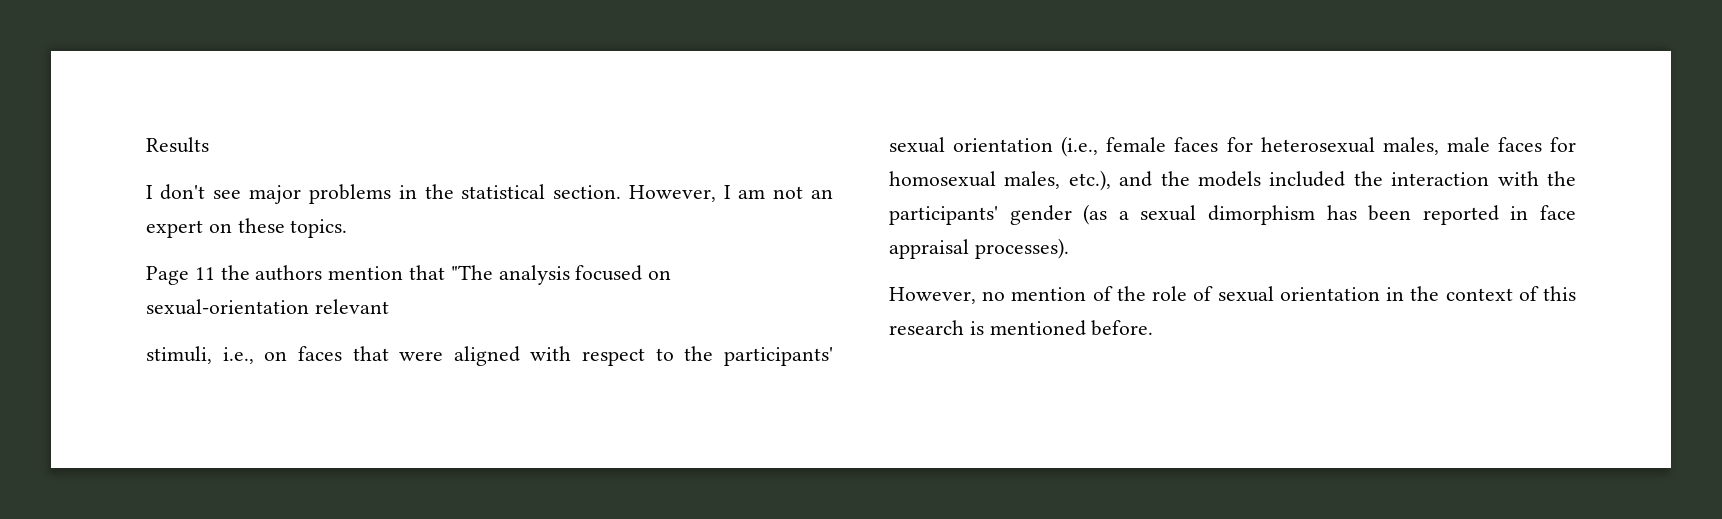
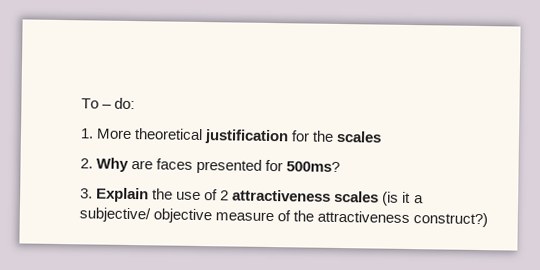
- Results
- I don't see major problems in the statistical section. However, I am not an expert on these topics.
- Page 11 the authors mention that "The analysis focused on sexual-orientation relevant
- stimuli, i.e., on faces that were aligned with respect to the participants' sexual orientation (i.e., female faces for heterosexual males, male faces for homosexual males, etc.), and the models included the interaction with the participants' gender (as a sexual dimorphism has been reported in face appraisal processes).
- However, no mention of the role of sexual orientation in the context of this research is mentioned before.
+ To – do:
+ 1. More theoretical justification for the scales
+ 2. Why are faces presented for 500ms?
+ 3. Explain the use of 2 attractiveness scales (is it a subjective/ objective measure of the attractiveness construct?)

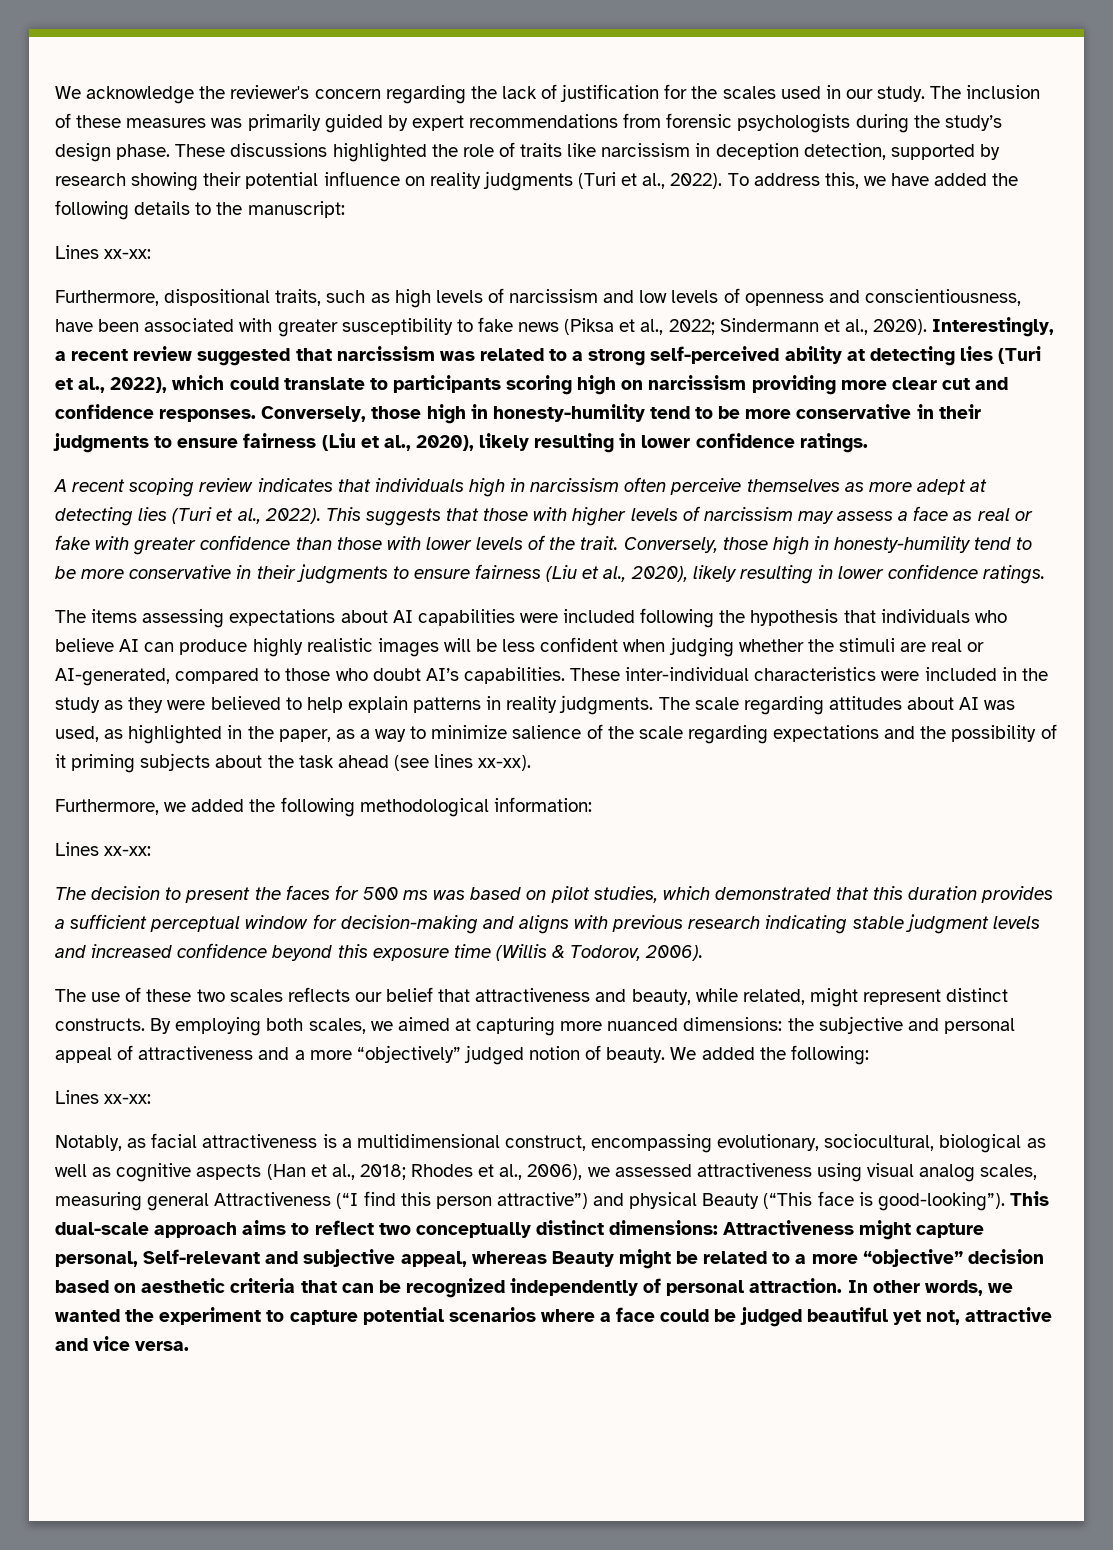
- To – do:
- 1. More theoretical justification for the scales
- 2. Why are faces presented for 500ms?
- 3. Explain the use of 2 attractiveness scales (is it a subjective/ objective measure of the attractiveness construct?)
+ We acknowledge the reviewer's concern regarding the lack of justification for the scales used in our study. The inclusion of these measures was primarily guided by expert recommendations from forensic psychologists during the study’s design phase. These discussions highlighted the role of traits like narcissism in deception detection, supported by research showing their potential influence on reality judgments (Turi et al., 2022). To address this, we have added the following details to the manuscript:
+ Lines xx-xx:
+ Furthermore, dispositional traits, such as high levels of narcissism and low levels of openness and conscientiousness, have been associated with greater susceptibility to fake news (Piksa et al., 2022; Sindermann et al., 2020). Interestingly, a recent review suggested that narcissism was related to a strong self-perceived ability at detecting lies (Turi et al., 2022), which could translate to participants scoring high on narcissism providing more clear cut and confidence responses. Conversely, those high in honesty-humility tend to be more conservative in their judgments to ensure fairness (Liu et al., 2020), likely resulting in lower confidence ratings.
+ A recent scoping review indicates that individuals high in narcissism often perceive themselves as more adept at detecting lies (Turi et al., 2022). This suggests that those with higher levels of narcissism may assess a face as real or fake with greater confidence than those with lower levels of the trait. Conversely, those high in honesty-humility tend to be more conservative in their judgments to ensure fairness (Liu et al., 2020), likely resulting in lower confidence ratings.
+ The items assessing expectations about AI capabilities were included following the hypothesis that individuals who believe AI can produce highly realistic images will be less confident when judging whether the stimuli are real or AI-generated, compared to those who doubt AI’s capabilities. These inter-individual characteristics were included in the study as they were believed to help explain patterns in reality judgments. The scale regarding attitudes about AI was used, as highlighted in the paper, as a way to minimize salience of the scale regarding expectations and the possibility of it priming subjects about the task ahead (see lines xx-xx).
+ Furthermore, we added the following methodological information:
+ Lines xx-xx:
+ The decision to present the faces for 500 ms was based on pilot studies, which demonstrated that this duration provides a sufficient perceptual window for decision-making and aligns with previous research indicating stable judgment levels and increased confidence beyond this exposure time (Willis & Todorov, 2006).
+ The use of these two scales reflects our belief that attractiveness and beauty, while related, might represent distinct constructs. By employing both scales, we aimed at capturing more nuanced dimensions: the subjective and personal appeal of attractiveness and a more “objectively” judged notion of beauty. We added the following:
+ Lines xx-xx:
+ Notably, as facial attractiveness is a multidimensional construct, encompassing evolutionary, sociocultural, biological as well as cognitive aspects (Han et al., 2018; Rhodes et al., 2006), we assessed attractiveness using visual analog scales, measuring general Attractiveness (“I find this person attractive”) and physical Beauty (“This face is good-looking”). This dual-scale approach aims to reflect two conceptually distinct dimensions: Attractiveness might capture personal, Self-relevant and subjective appeal, whereas Beauty might be related to a more “objective” decision based on aesthetic criteria that can be recognized independently of personal attraction. In other words, we wanted the experiment to capture potential scenarios where a face could be judged beautiful yet not, attractive and vice versa.

